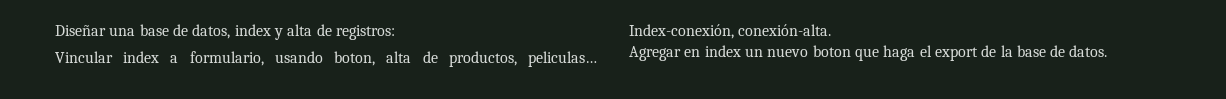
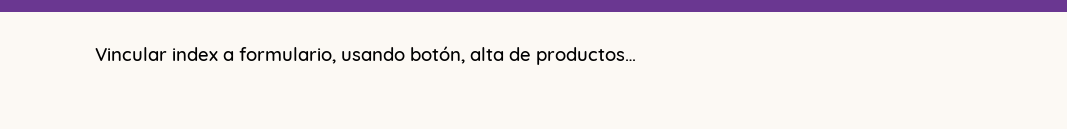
- Diseñar una base de datos, index y alta de registros:
- Vincular index a formulario, usando boton, alta de productos, peliculas… Index-conexión, conexión-alta.
- Agregar en index un nuevo boton que haga el export de la base de datos.
+ Vincular index a formulario, usando botón, alta de productos…

